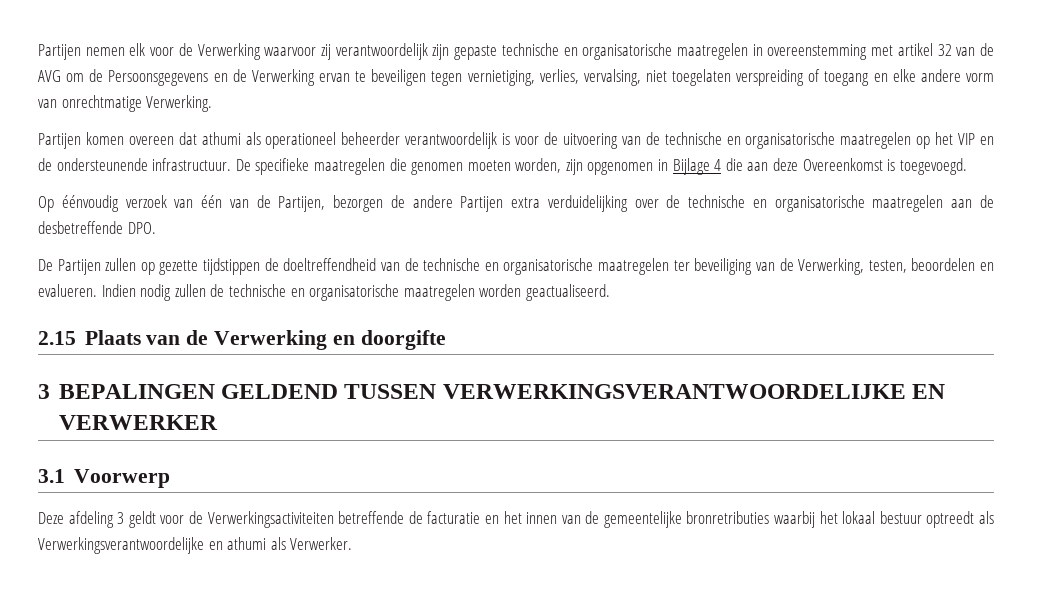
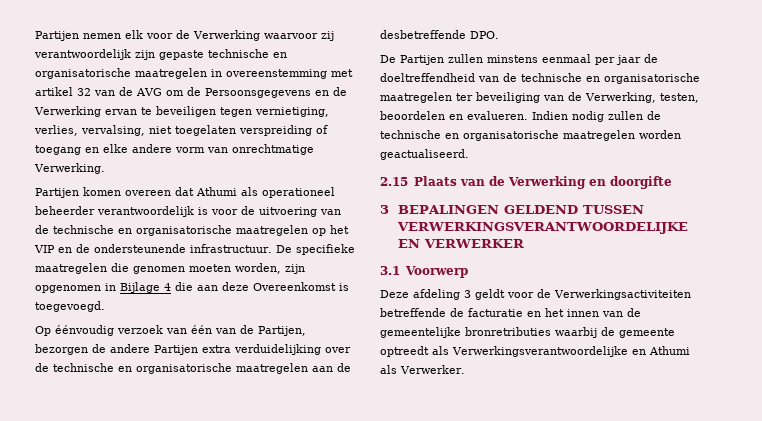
- Partijen komen overeen dat athumi als operationeel beheerder verantwoordelijk is voor de uitvoering van de technische en organisatorische maatregelen op het VIP en de ondersteunende infrastructuur.
+ Partijen komen overeen dat Athumi als operationeel beheerder verantwoordelijk is voor de uitvoering van de technische en organisatorische maatregelen op het VIP en de ondersteunende infrastructuur.
- De Partijen zullen op gezette tijdstippen de doeltreffendheid van de technische en organisatorische maatregelen ter beveiliging van de Verwerking, testen, beoordelen en evalueren.
+ De Partijen zullen minstens eenmaal per jaar de doeltreffendheid van de technische en organisatorische maatregelen ter beveiliging van de Verwerking, testen, beoordelen en evalueren.
- Deze afdeling 3 geldt voor de Verwerkingsactiviteiten betreffende de facturatie en het innen van de gemeentelijke bronretributies waarbij het lokaal bestuur optreedt als Verwerkingsverantwoordelijke en athumi als Verwerker.
+ Deze afdeling 3 geldt voor de Verwerkingsactiviteiten betreffende de facturatie en het innen van de gemeentelijke bronretributies waarbij de gemeente optreedt als Verwerkingsverantwoordelijke en Athumi als Verwerker.

